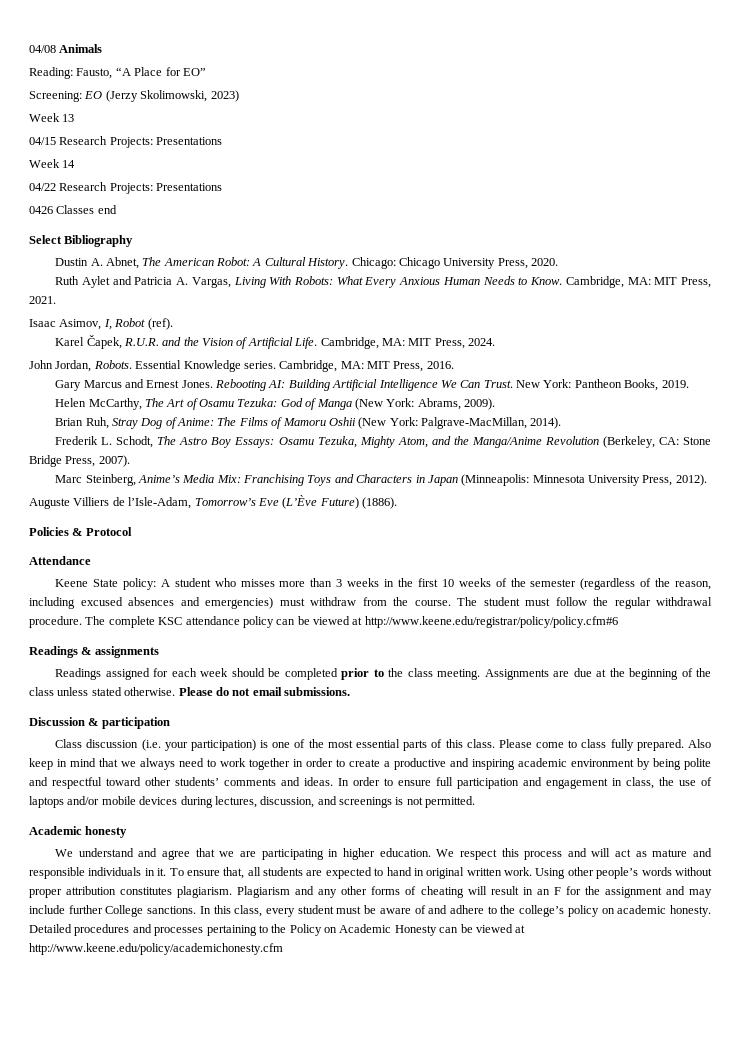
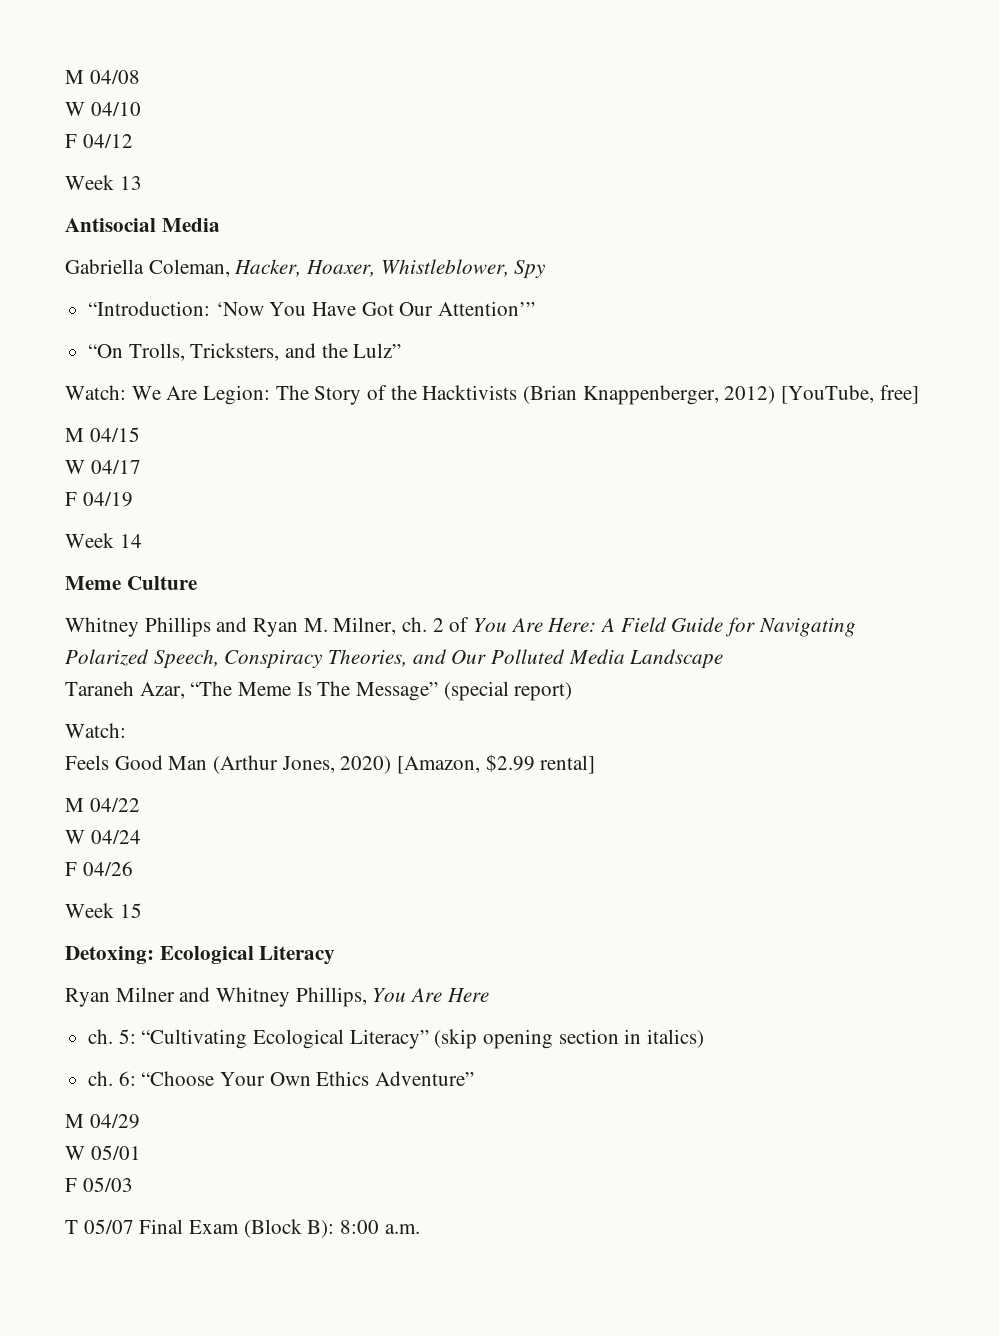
- 04/08 Animals
- Reading: Fausto, “A Place for EO”
- Screening: EO (Jerzy Skolimowski, 2023)
+ M 04/08
+ W 04/10
+ F 04/12
  Week 13
- 04/15 Research Projects: Presentations
+ Antisocial Media
+ Gabriella Coleman, Hacker, Hoaxer, Whistleblower, Spy
+ “Introduction: ‘Now You Have Got Our Attention’”
+ “On Trolls, Tricksters, and the Lulz”
+ Watch: We Are Legion: The Story of the Hacktivists (Brian Knappenberger, 2012) [YouTube, free]
+ M 04/15
+ W 04/17
+ F 04/19
  Week 14
- 04/22 Research Projects: Presentations
- 0426 Classes end
- Select Bibliography
- Dustin A. Abnet, The American Robot: A Cultural History. Chicago: Chicago University Press, 2020.
- Ruth Aylet and Patricia A. Vargas, Living With Robots: What Every Anxious Human Needs to Know. Cambridge, MA: MIT Press, 2021.
- Isaac Asimov, I, Robot (ref).
- Karel Čapek, R.U.R. and the Vision of Artificial Life. Cambridge, MA: MIT Press, 2024.
- John Jordan, Robots. Essential Knowledge series. Cambridge, MA: MIT Press, 2016.
- Gary Marcus and Ernest Jones. Rebooting AI: Building Artificial Intelligence We Can Trust. New York: Pantheon Books, 2019.
- Helen McCarthy, The Art of Osamu Tezuka: God of Manga (New York: Abrams, 2009).
- Brian Ruh, Stray Dog of Anime: The Films of Mamoru Oshii (New York: Palgrave-MacMillan, 2014).
- Frederik L. Schodt, The Astro Boy Essays: Osamu Tezuka, Mighty Atom, and the Manga/Anime Revolution (Berkeley, CA: Stone Bridge Press, 2007).
- Marc Steinberg, Anime’s Media Mix: Franchising Toys and Characters in Japan (Minneapolis: Minnesota University Press, 2012).
- Auguste Villiers de l’Isle-Adam, Tomorrow’s Eve (L’Ève Future) (1886).
- Policies & Protocol
- Attendance
- Keene State policy: A student who misses more than 3 weeks in the first 10 weeks of the semester (regardless of the reason, including excused absences and emergencies) must withdraw from the course. The student must follow the regular withdrawal procedure. The complete KSC attendance policy can be viewed at http://www.keene.edu/registrar/policy/policy.cfm#6
- Readings & assignments
- Readings assigned for each week should be completed prior to the class meeting. Assignments are due at the beginning of the class unless stated otherwise. Please do not email submissions.
- Discussion & participation
- Class discussion (i.e. your participation) is one of the most essential parts of this class. Please come to class fully prepared. Also keep in mind that we always need to work together in order to create a productive and inspiring academic environment by being polite and respectful toward other students’ comments and ideas. In order to ensure full participation and engagement in class, the use of laptops and/or mobile devices during lectures, discussion, and screenings is not permitted.
- Academic honesty
- We understand and agree that we are participating in higher education. We respect this process and will act as mature and responsible individuals in it. To ensure that, all students are expected to hand in original written work. Using other people’s words without proper attribution constitutes plagiarism. Plagiarism and any other forms of cheating will result in an F for the assignment and may include further College sanctions. In this class, every student must be aware of and adhere to the college’s policy on academic honesty. Detailed procedures and processes pertaining to the Policy on Academic Honesty can be viewed at http://www.keene.edu/policy/academichonesty.cfm
+ Meme Culture
+ Whitney Phillips and Ryan M. Milner, ch. 2 of You Are Here: A Field Guide for Navigating Polarized Speech, Conspiracy Theories, and Our Polluted Media Landscape
+ Taraneh Azar, “The Meme Is The Message” (special report)
+ Watch:
+ Feels Good Man (Arthur Jones, 2020) [Amazon, $2.99 rental]
+ M 04/22
+ W 04/24
+ F 04/26
+ Week 15
+ Detoxing: Ecological Literacy
+ Ryan Milner and Whitney Phillips, You Are Here
+ ch. 5: “Cultivating Ecological Literacy” (skip opening section in italics)
+ ch. 6: “Choose Your Own Ethics Adventure”
+ M 04/29
+ W 05/01
+ F 05/03
+ T 05/07 Final Exam (Block B): 8:00 a.m.

